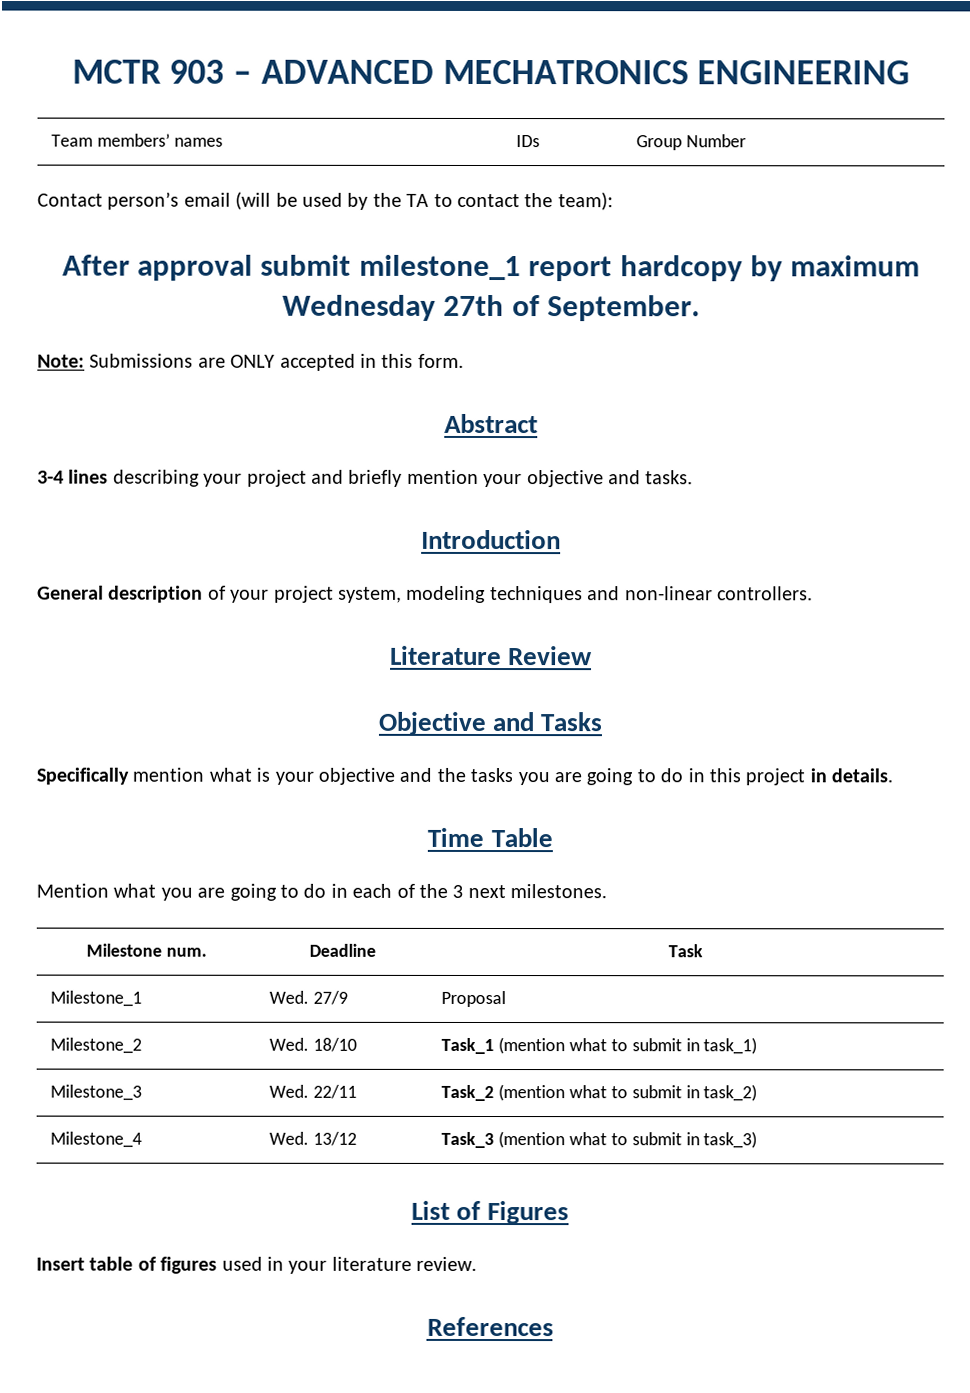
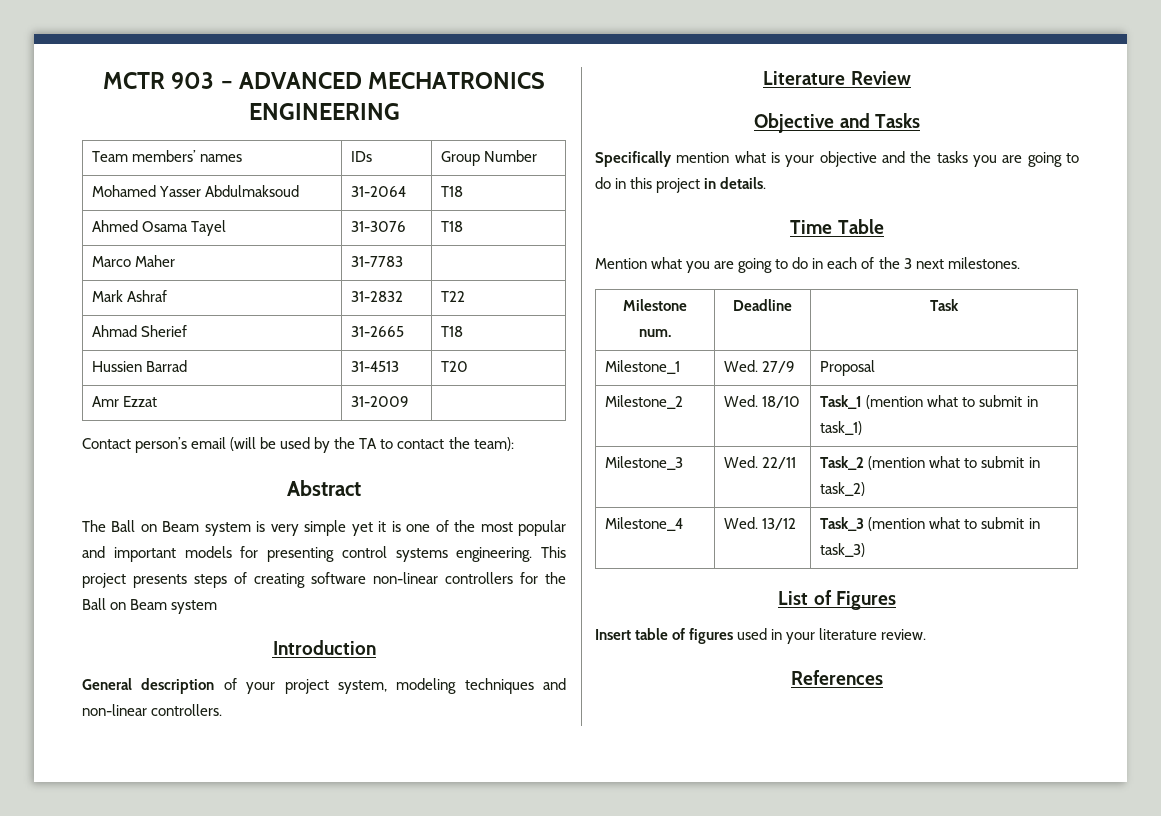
+ Mohamed Yasser Abdulmaksoud | 31-2064 | T18
+ Ahmed Osama Tayel | 31-3076 | T18
+ Marco Maher | 31-7783 |
+ Mark Ashraf | 31-2832 | T22
+ Ahmad Sherief | 31-2665 | T18
+ Hussien Barrad | 31-4513 | T20
+ Amr Ezzat | 31-2009 |
- After approval submit milestone_1 report hardcopy by maximum Wednesday 27th of September.
- Note: Submissions are ONLY accepted in this form.
  Abstract
- 3-4 lines describing your project and briefly mention your objective and tasks.
+ The Ball on Beam system is very simple yet it is one of the most popular and important models for presenting control systems engineering. This project presents steps of creating software non-linear controllers for the Ball on Beam system

